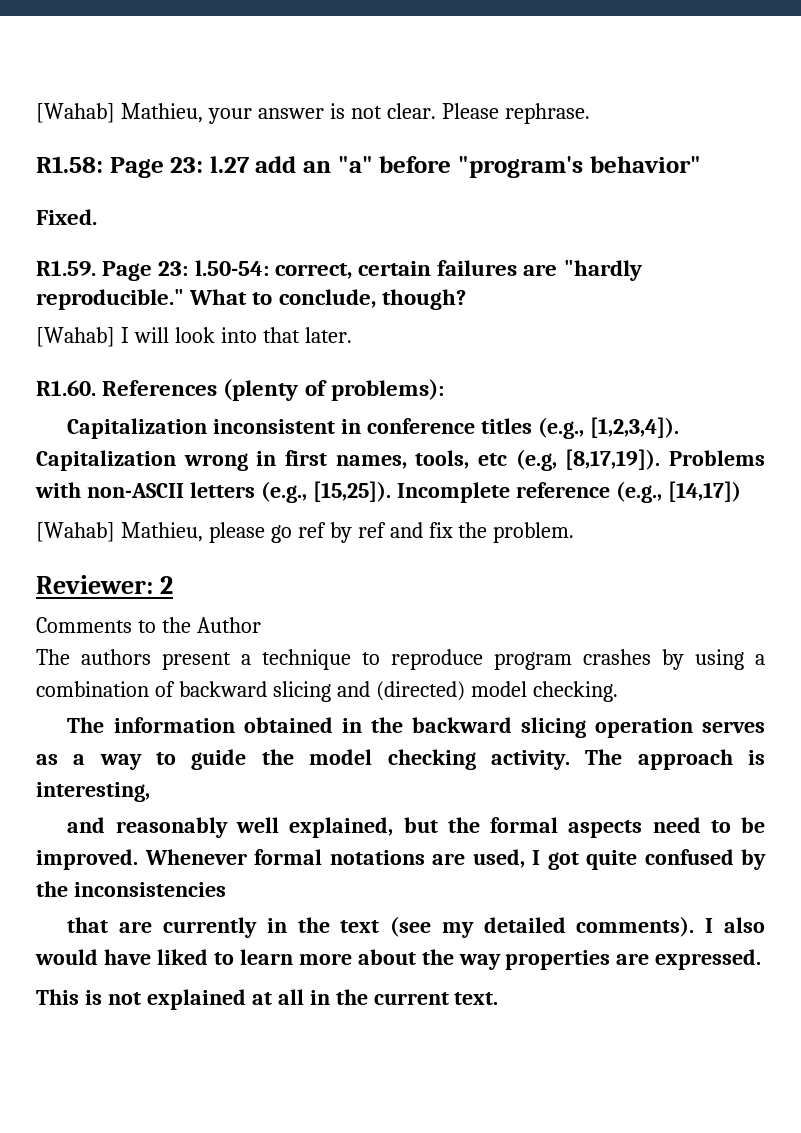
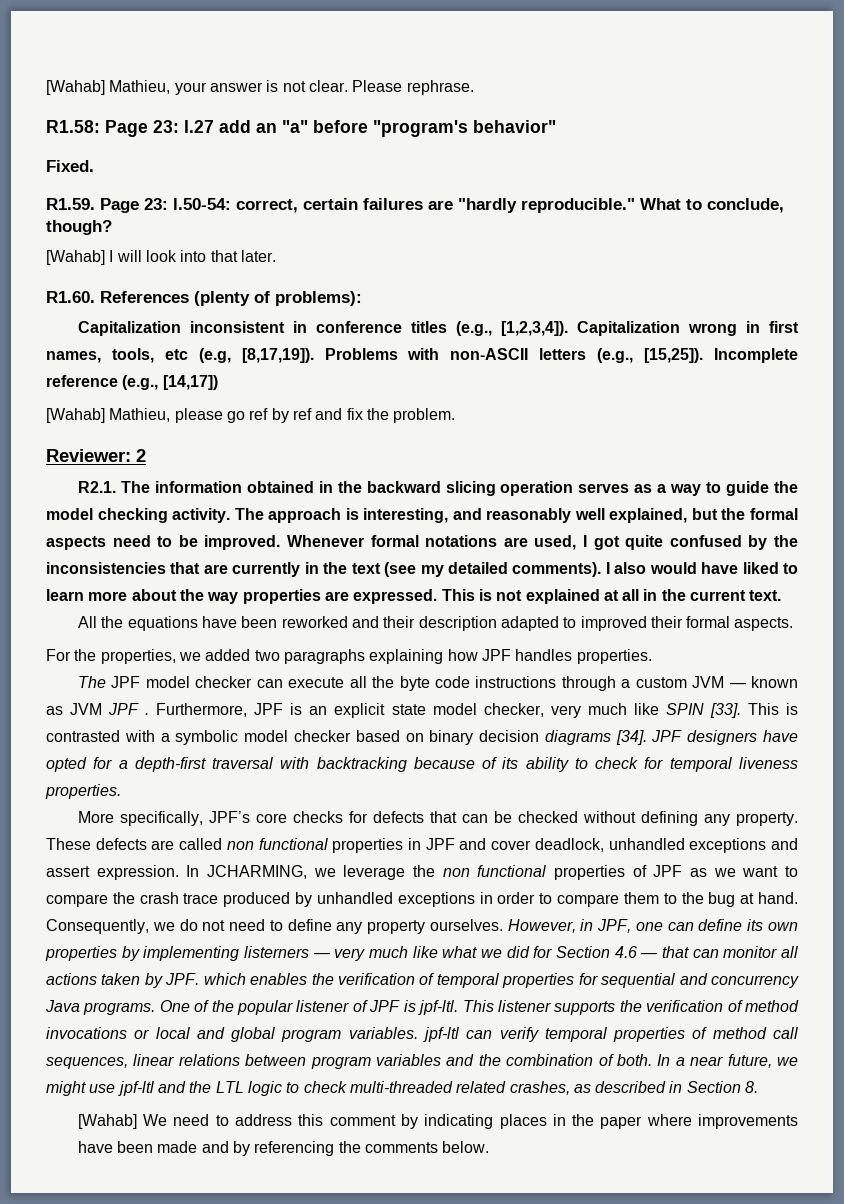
- Comments to the Author
- The authors present a technique to reproduce program crashes by using a combination of backward slicing and (directed) model checking.
- The information obtained in the backward slicing operation serves as a way to guide the model checking activity.
+ R2.1. The information obtained in the backward slicing operation serves as a way to guide the model checking activity.
- The approach is interesting,
- and reasonably well explained, but the formal aspects need to be improved.
+ The approach is interesting, and reasonably well explained, but the formal aspects need to be improved.
- Whenever formal notations are used, I got quite confused by the inconsistencies
- that are currently in the text (see my detailed comments).
+ Whenever formal notations are used, I got quite confused by the inconsistencies that are currently in the text (see my detailed comments).
- I also would have liked to learn more about the way properties are expressed.
- This is not explained at all in the current text.
+ I also would have liked to learn more about the way properties are expressed. This is not explained at all in the current text.
+ All the equations have been reworked and their description adapted to improved their formal aspects.
+ For the properties, we added two paragraphs explaining how JPF handles properties.
+ The JPF model checker can execute all the byte code instructions through a custom JVM — known as JVM JPF . Furthermore, JPF is an explicit state model checker, very much like SPIN [33]. This is contrasted with a symbolic model checker based on binary decision diagrams [34]. JPF designers have opted for a depth-first traversal with backtracking because of its ability to check for temporal liveness properties.
+ More specifically, JPF’s core checks for defects that can be checked without defining any property. These defects are called non functional properties in JPF and cover deadlock, unhandled exceptions and assert expression. In JCHARMING, we leverage the non functional properties of JPF as we want to compare the crash trace produced by unhandled exceptions in order to compare them to the bug at hand. Consequently, we do not need to define any property ourselves. However, in JPF, one can define its own properties by implementing listerners — very much like what we did for Section 4.6 — that can monitor all actions taken by JPF. which enables the verification of temporal properties for sequential and concurrency Java programs. One of the popular listener of JPF is jpf-ltl. This listener supports the verification of method invocations or local and global program variables. jpf-ltl can verify temporal properties of method call sequences, linear relations between program variables and the combination of both. In a near future, we might use jpf-ltl and the LTL logic to check multi-threaded related crashes, as described in Section 8.
+ [Wahab] We need to address this comment by indicating places in the paper where improvements have been made and by referencing the comments below.

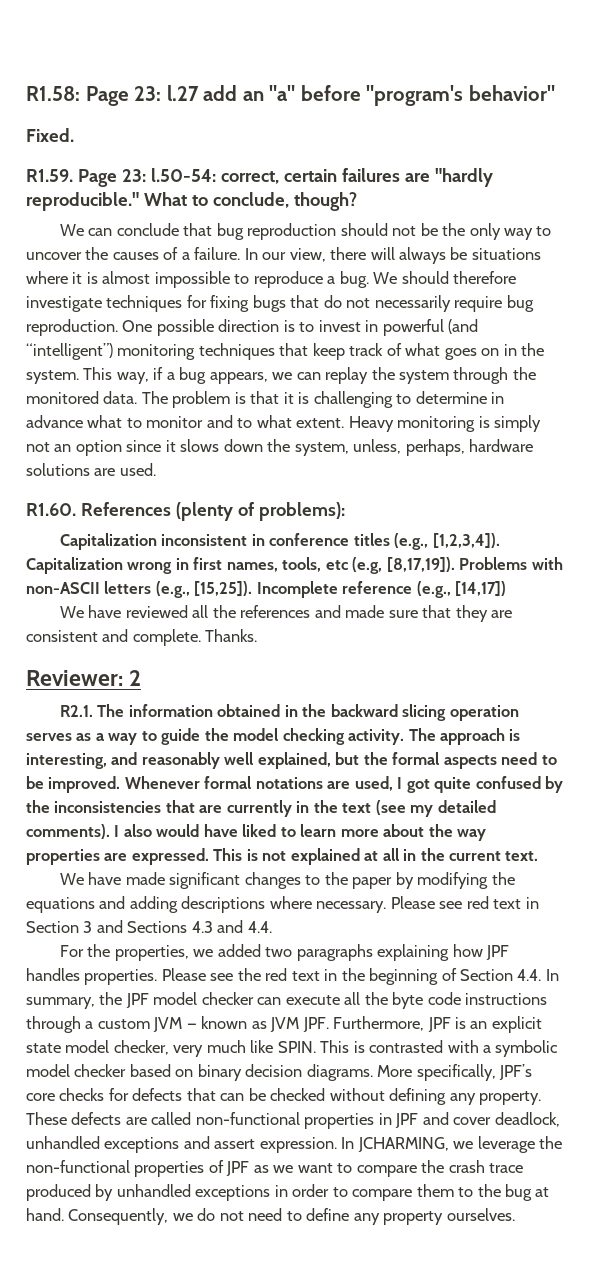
- [Wahab] Mathieu, your answer is not clear. Please rephrase.
- [Wahab] I will look into that later.
+ We can conclude that bug reproduction should not be the only way to uncover the causes of a failure. In our view, there will always be situations where it is almost impossible to reproduce a bug. We should therefore investigate techniques for fixing bugs that do not necessarily require bug reproduction. One possible direction is to invest in powerful (and “intelligent”) monitoring techniques that keep track of what goes on in the system. This way, if a bug appears, we can replay the system through the monitored data. The problem is that it is challenging to determine in advance what to monitor and to what extent. Heavy monitoring is simply not an option since it slows down the system, unless, perhaps, hardware solutions are used.
- [Wahab] Mathieu, please go ref by ref and fix the problem.
+ We have reviewed all the references and made sure that they are consistent and complete. Thanks.
- All the equations have been reworked and their description adapted to improved their formal aspects.
+ We have made significant changes to the paper by modifying the equations and adding descriptions where necessary. Please see red text in Section 3 and Sections 4.3 and 4.4.
- For the properties, we added two paragraphs explaining how JPF handles properties.
- The JPF model checker can execute all the byte code instructions through a custom JVM — known as JVM JPF . Furthermore, JPF is an explicit state model checker, very much like SPIN [33].
+ For the properties, we added two paragraphs explaining how JPF handles properties. Please see the red text in the beginning of Section 4.4. In summary, the JPF model checker can execute all the byte code instructions through a custom JVM — known as JVM JPF. Furthermore, JPF is an explicit state model checker, very much like SPIN.
- This is contrasted with a symbolic model checker based on binary decision diagrams [34]. JPF designers have opted for a depth-first traversal with backtracking because of its ability to check for temporal liveness properties.
- More specifically, JPF’s core checks for defects that can be checked without defining any property.
+ This is contrasted with a symbolic model checker based on binary decision diagrams. More specifically, JPF’s core checks for defects that can be checked without defining any property.
- These defects are called non functional properties in JPF and cover deadlock, unhandled exceptions and assert expression.
+ These defects are called non-functional properties in JPF and cover deadlock, unhandled exceptions and assert expression.
- In JCHARMING, we leverage the non functional properties of JPF as we want to compare the crash trace produced by unhandled exceptions in order to compare them to the bug at hand.
+ In JCHARMING, we leverage the non-functional properties of JPF as we want to compare the crash trace produced by unhandled exceptions in order to compare them to the bug at hand.
- However, in JPF, one can define its own properties by implementing listerners — very much like what we did for Section 4.6 — that can monitor all actions taken by JPF. which enables the verification of temporal properties for sequential and concurrency Java programs. One of the popular listener of JPF is jpf-ltl. This listener supports the verification of method invocations or local and global program variables. jpf-ltl can verify temporal properties of method call sequences, linear relations between program variables and the combination of both. In a near future, we might use jpf-ltl and the LTL logic to check multi-threaded related crashes, as described in Section 8.
- [Wahab] We need to address this comment by indicating places in the paper where improvements have been made and by referencing the comments below.

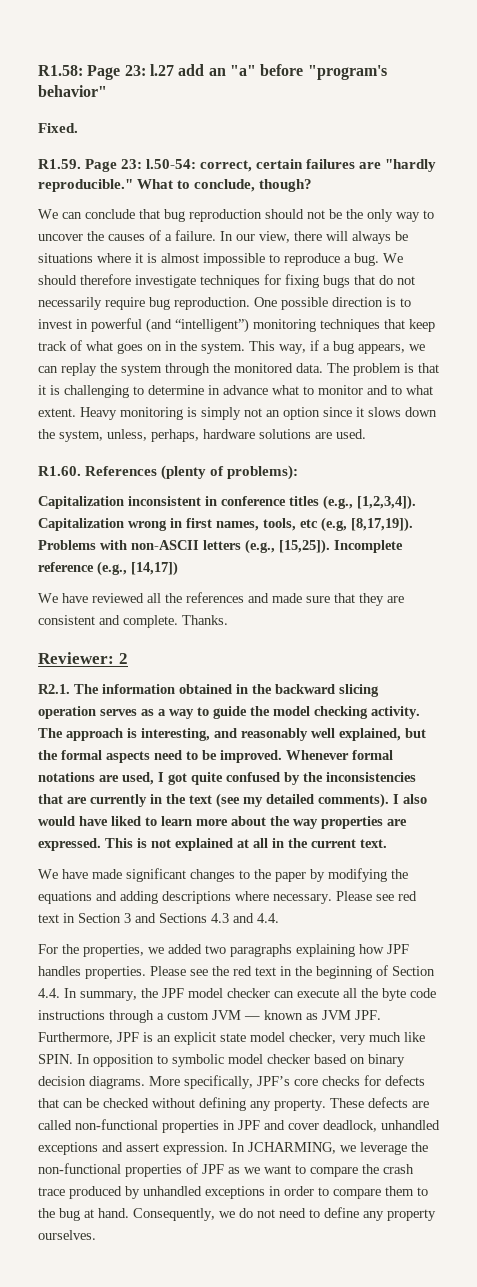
- This is contrasted with a symbolic model checker based on binary decision diagrams.
+ In opposition to symbolic model checker based on binary decision diagrams.

